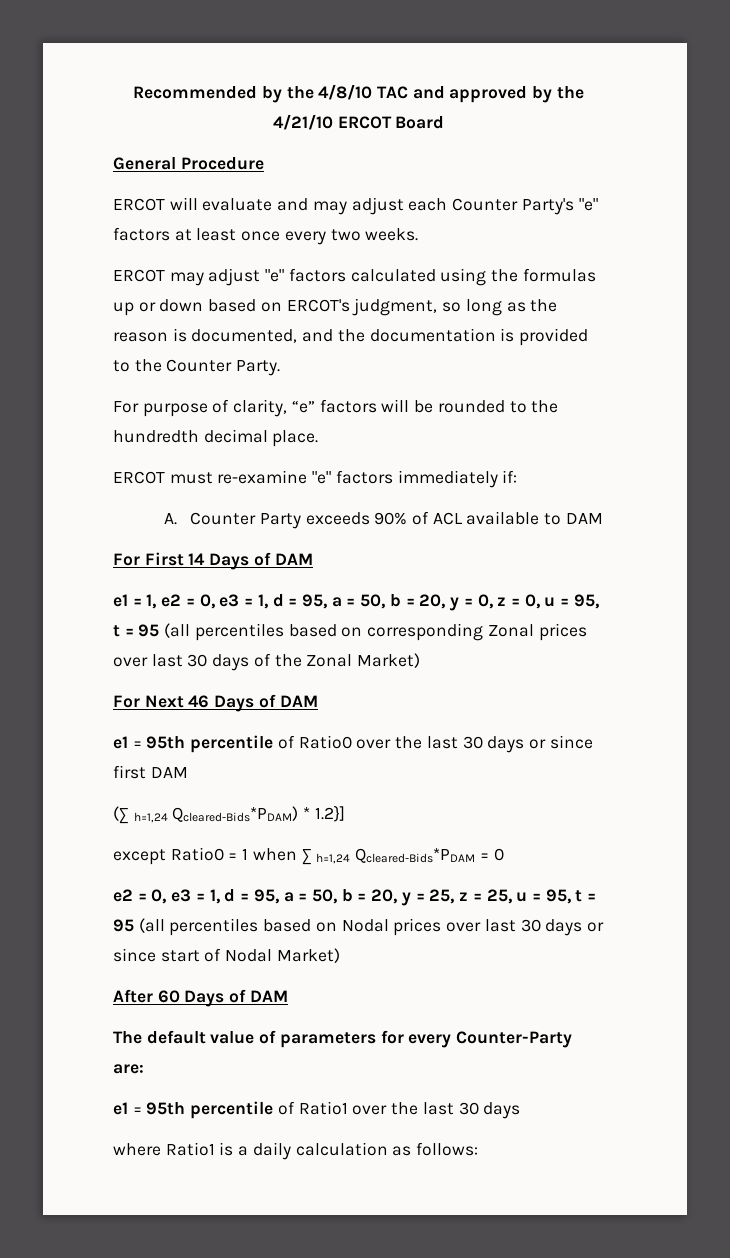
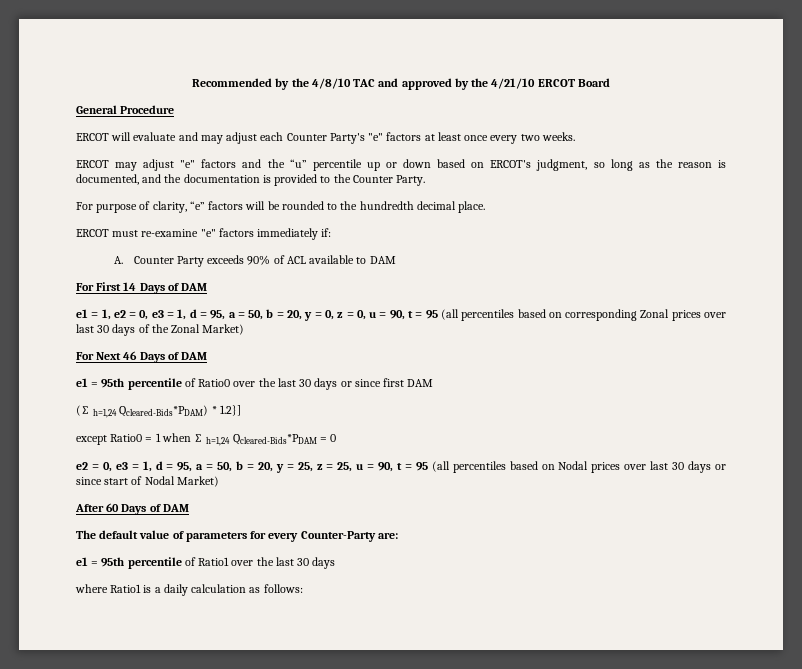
- ERCOT may adjust "e" factors calculated using the formulas up or down based on ERCOT's judgment, so long as the reason is documented, and the documentation is provided to the Counter Party.
+ ERCOT may adjust "e" factors and the “u” percentile up or down based on ERCOT's judgment, so long as the reason is documented, and the documentation is provided to the Counter Party.
- e1 = 1, e2 = 0, e3 = 1, d = 95, a = 50, b = 20, y = 0, z = 0, u = 95, t = 95 (all percentiles based on corresponding Zonal prices over last 30 days of the Zonal Market)
+ e1 = 1, e2 = 0, e3 = 1, d = 95, a = 50, b = 20, y = 0, z = 0, u = 90, t = 95 (all percentiles based on corresponding Zonal prices over last 30 days of the Zonal Market)
- e2 = 0, e3 = 1, d = 95, a = 50, b = 20, y = 25, z = 25, u = 95, t = 95 (all percentiles based on Nodal prices over last 30 days or since start of Nodal Market)
+ e2 = 0, e3 = 1, d = 95, a = 50, b = 20, y = 25, z = 25, u = 90, t = 95 (all percentiles based on Nodal prices over last 30 days or since start of Nodal Market)

